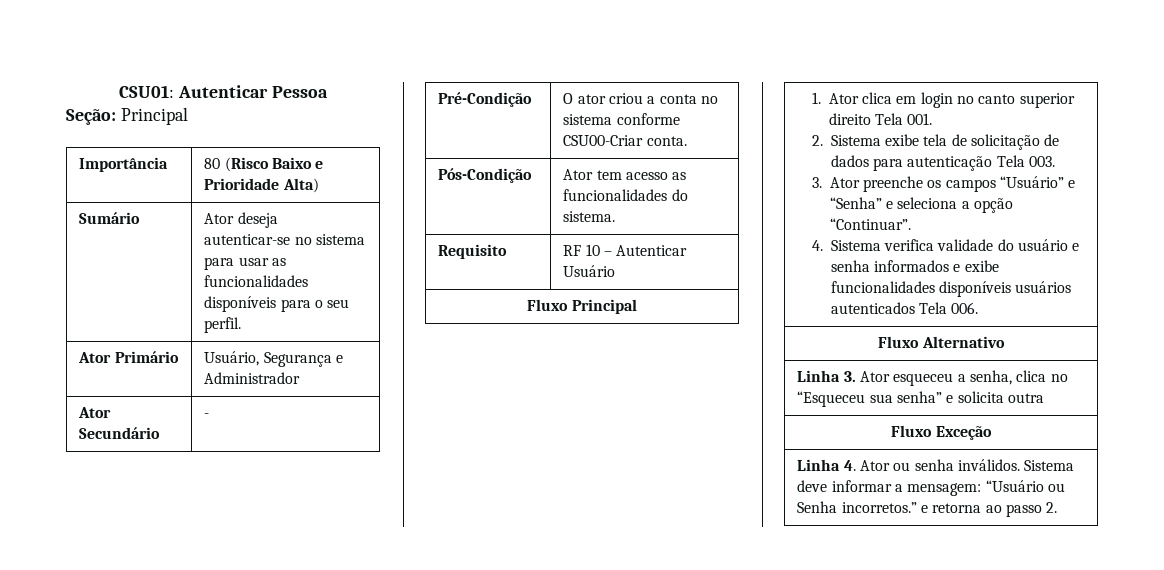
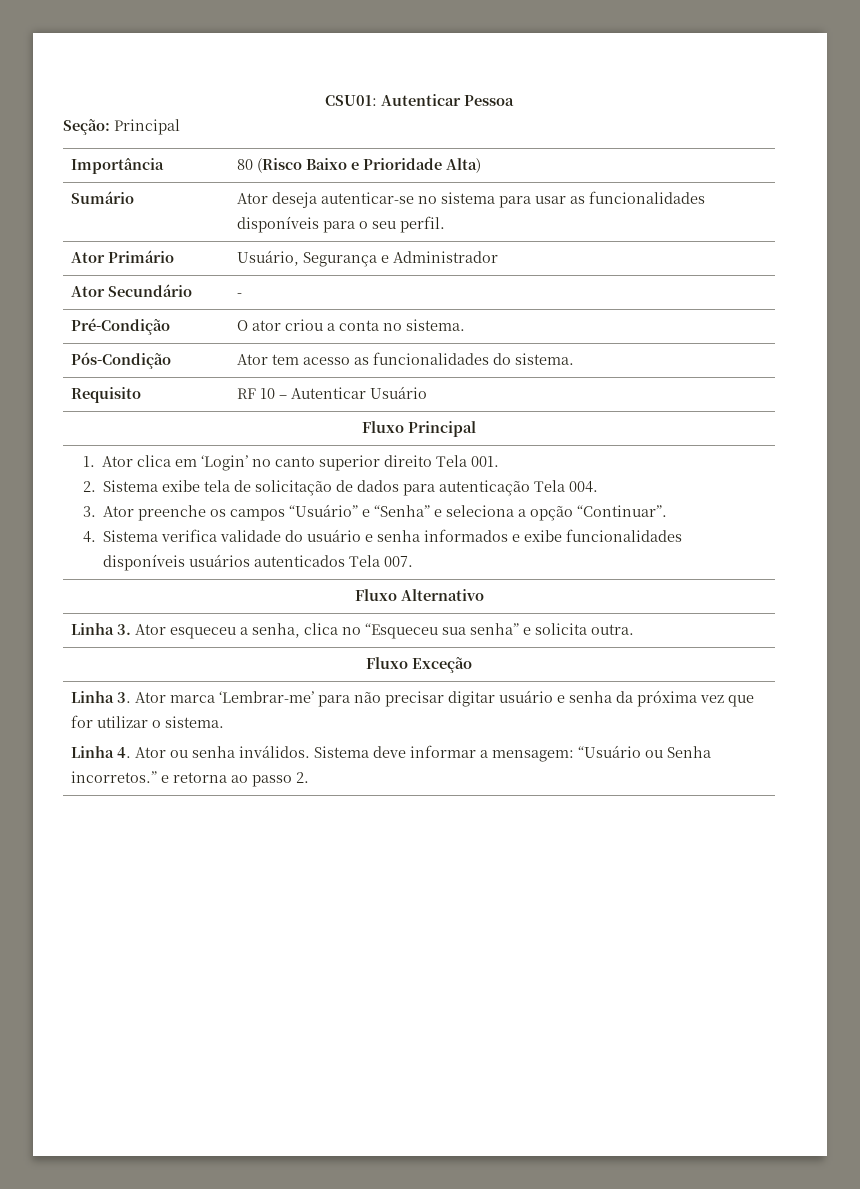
- Pré-Condição | O ator criou a conta no sistema conforme CSU00-Criar conta.
+ Pré-Condição | O ator criou a conta no sistema.
- 1. Ator clica em login no canto superior direito Tela 001.
+ 1. Ator clica em ‘Login’ no canto superior direito Tela 001.
- 2. Sistema exibe tela de solicitação de dados para autenticação Tela 003.
+ 2. Sistema exibe tela de solicitação de dados para autenticação Tela 004.
- 4. Sistema verifica validade do usuário e senha informados e exibe funcionalidades disponíveis usuários autenticados Tela 006.
+ 4. Sistema verifica validade do usuário e senha informados e exibe funcionalidades disponíveis usuários autenticados Tela 007.
- Linha 3. Ator esqueceu a senha, clica no “Esqueceu sua senha” e solicita outra
+ Linha 3. Ator esqueceu a senha, clica no “Esqueceu sua senha” e solicita outra.
+ Linha 3. Ator marca ‘Lembrar-me’ para não precisar digitar usuário e senha da próxima vez que for utilizar o sistema.

